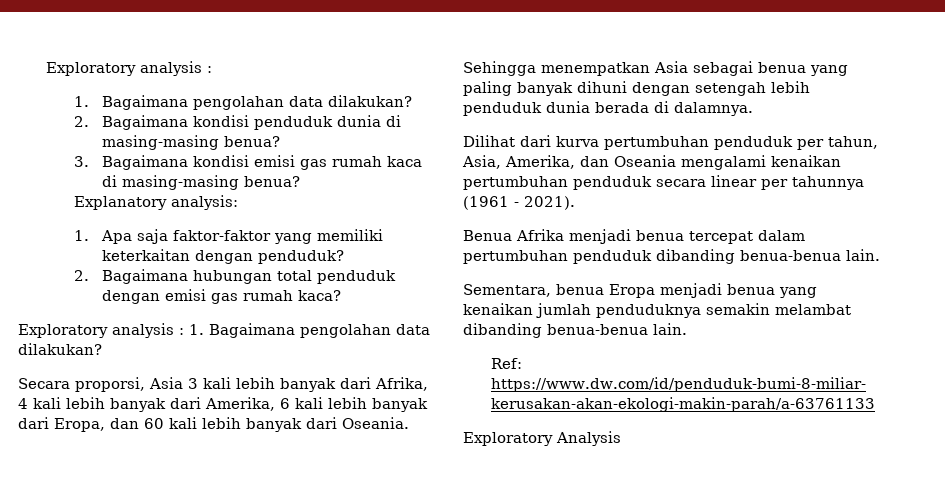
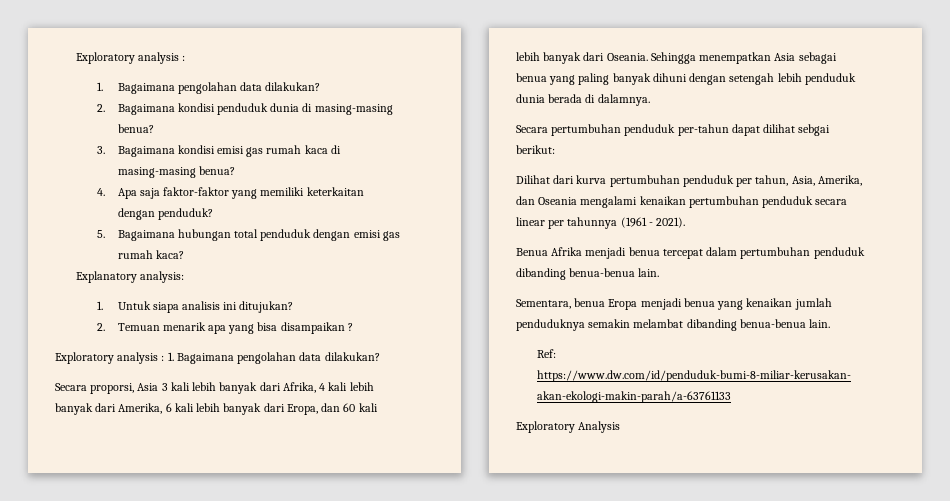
- Explanatory analysis:
- 1. Apa saja faktor-faktor yang memiliki keterkaitan dengan penduduk?
+ 4. Apa saja faktor-faktor yang memiliki keterkaitan dengan penduduk?
- 2. Bagaimana hubungan total penduduk dengan emisi gas rumah kaca?
+ 5. Bagaimana hubungan total penduduk dengan emisi gas rumah kaca?
+ Explanatory analysis:
+ 1. Untuk siapa analisis ini ditujukan?
+ 2. Temuan menarik apa yang bisa disampaikan ?
+ Secara pertumbuhan penduduk per-tahun dapat dilihat sebgai berikut:

